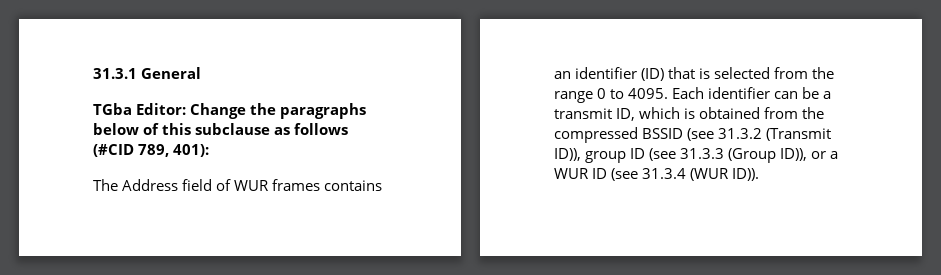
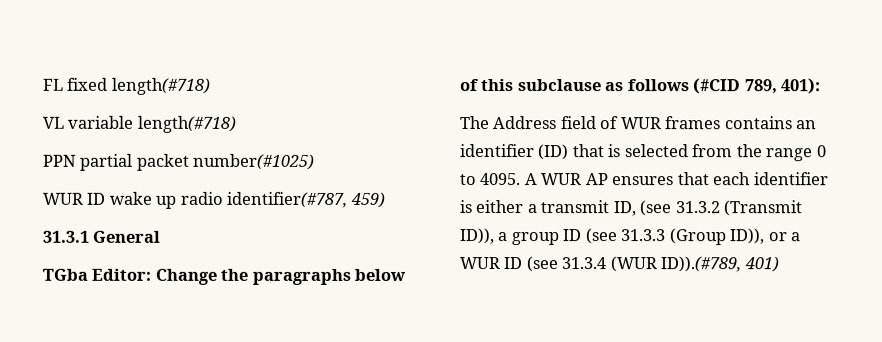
+ FL fixed length(#718)
+ VL variable length(#718)
+ PPN partial packet number(#1025)
+ WUR ID wake up radio identifier(#787, 459)
- Each identifier can be a transmit ID, which is obtained from the compressed BSSID (see 31.3.2 (Transmit ID)), group ID (see 31.3.3 (Group ID)), or a WUR ID (see 31.3.4 (WUR ID)).
+ A WUR AP ensures that each identifier is either a transmit ID, (see 31.3.2 (Transmit ID)), a group ID (see 31.3.3 (Group ID)), or a WUR ID (see 31.3.4 (WUR ID)).(#789, 401)

